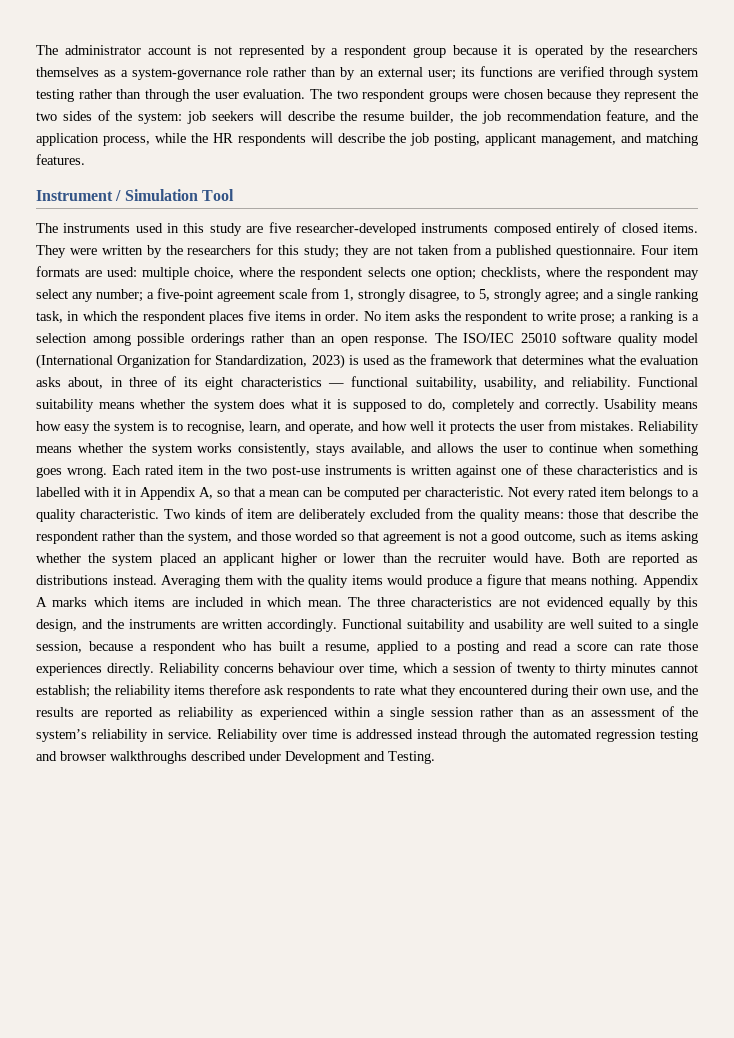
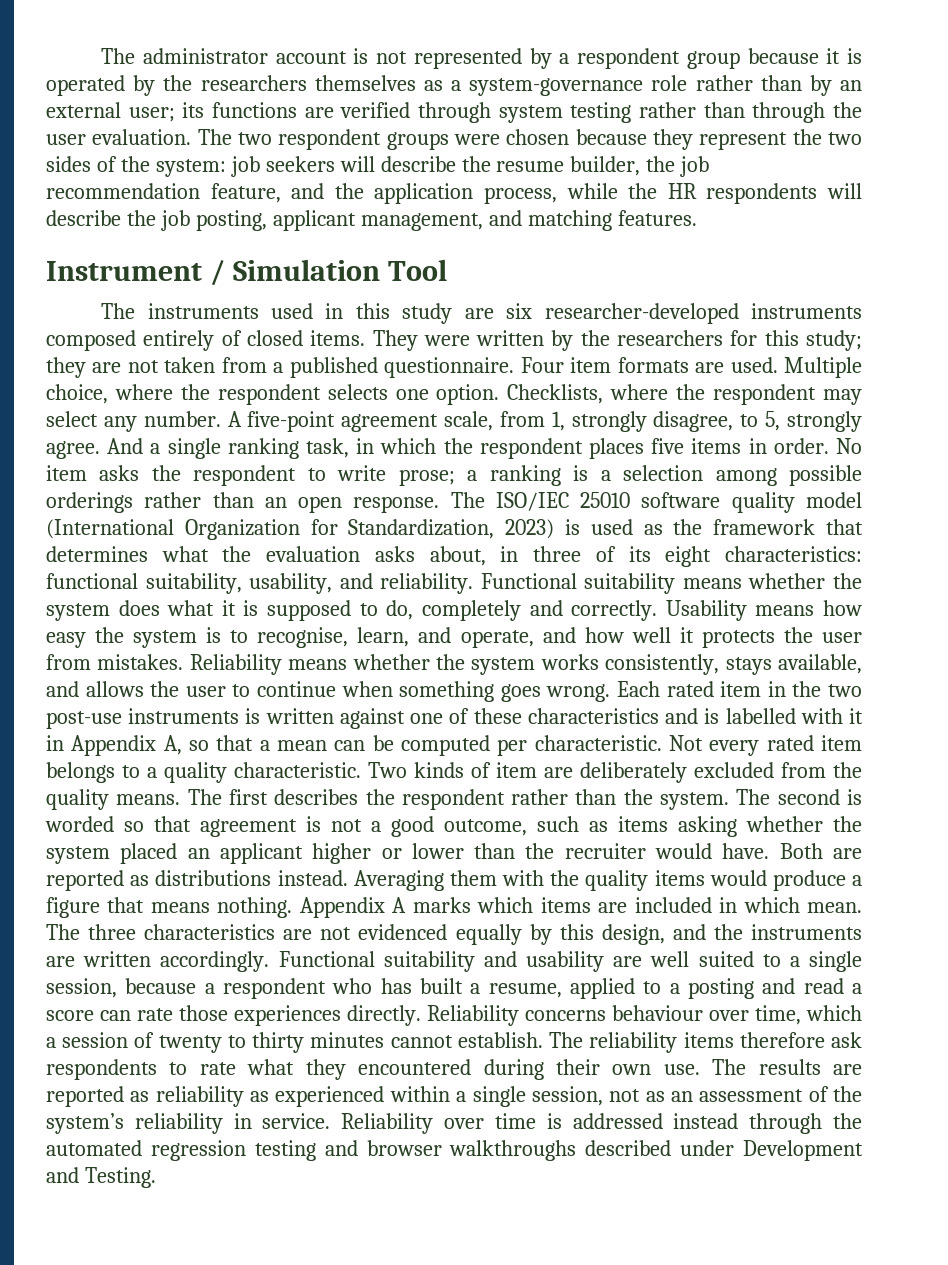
- The instruments used in this study are five researcher-developed instruments composed entirely of closed items.
+ The instruments used in this study are six researcher-developed instruments composed entirely of closed items.
- Four item formats are used: multiple choice, where the respondent selects one option; checklists, where the respondent may select any number; a five-point agreement scale from 1, strongly disagree, to 5, strongly agree; and a single ranking task, in which the respondent places five items in order.
+ Four item formats are used. Multiple choice, where the respondent selects one option. Checklists, where the respondent may select any number. A five-point agreement scale, from 1, strongly disagree, to 5, strongly agree. And a single ranking task, in which the respondent places five items in order.
- The ISO/IEC 25010 software quality model (International Organization for Standardization, 2023) is used as the framework that determines what the evaluation asks about, in three of its eight characteristics — functional suitability, usability, and reliability.
+ The ISO/IEC 25010 software quality model (International Organization for Standardization, 2023) is used as the framework that determines what the evaluation asks about, in three of its eight characteristics: functional suitability, usability, and reliability.
- Two kinds of item are deliberately excluded from the quality means: those that describe the respondent rather than the system, and those worded so that agreement is not a good outcome, such as items asking whether the system placed an applicant higher or lower than the recruiter would have.
+ Two kinds of item are deliberately excluded from the quality means. The first describes the respondent rather than the system. The second is worded so that agreement is not a good outcome, such as items asking whether the system placed an applicant higher or lower than the recruiter would have.
- Reliability concerns behaviour over time, which a session of twenty to thirty minutes cannot establish; the reliability items therefore ask respondents to rate what they encountered during their own use, and the results are reported as reliability as experienced within a single session rather than as an assessment of the system’s reliability in service.
+ Reliability concerns behaviour over time, which a session of twenty to thirty minutes cannot establish. The reliability items therefore ask respondents to rate what they encountered during their own use. The results are reported as reliability as experienced within a single session, not as an assessment of the system’s reliability in service.

